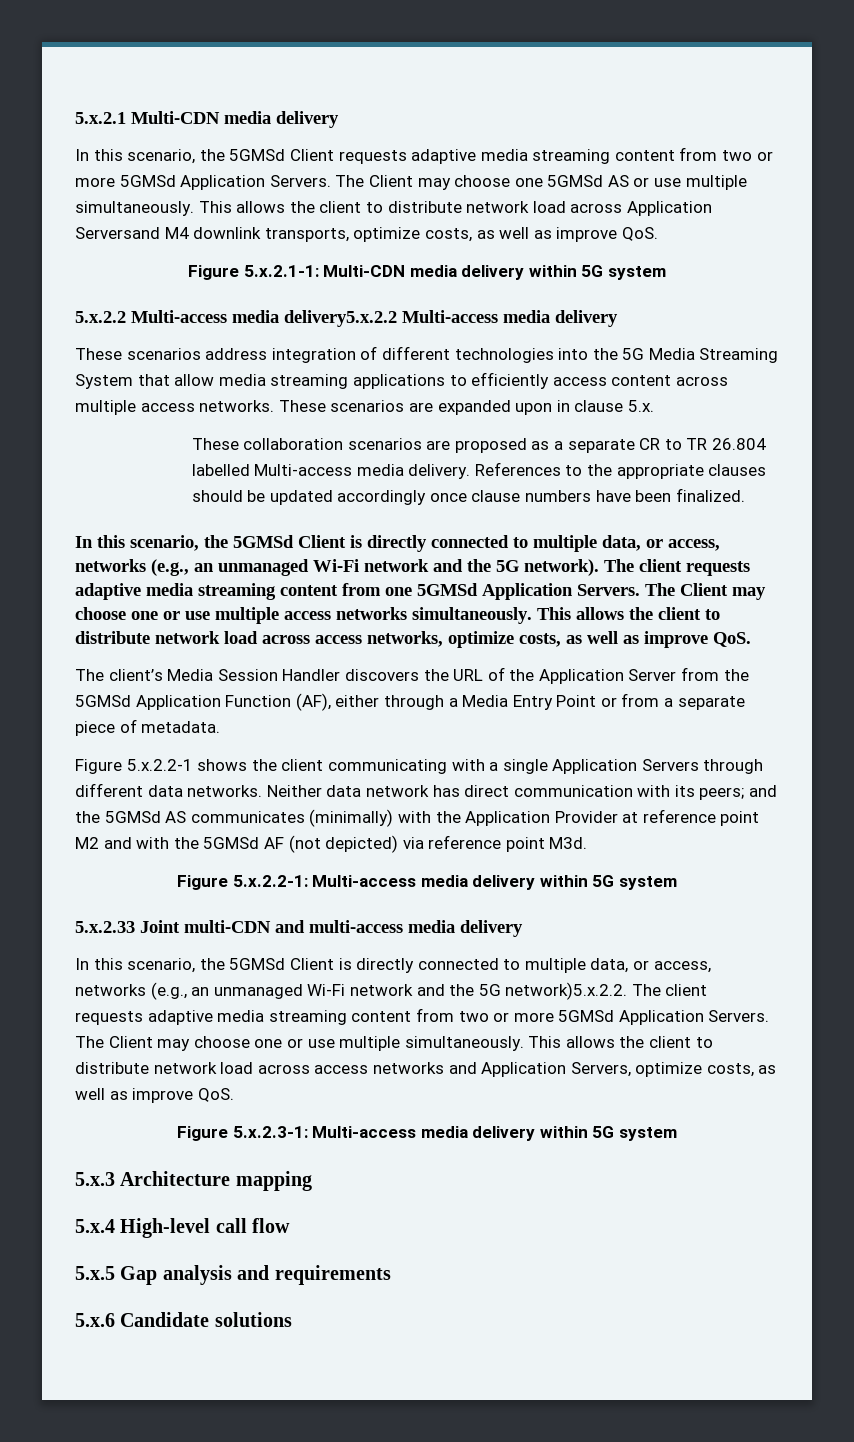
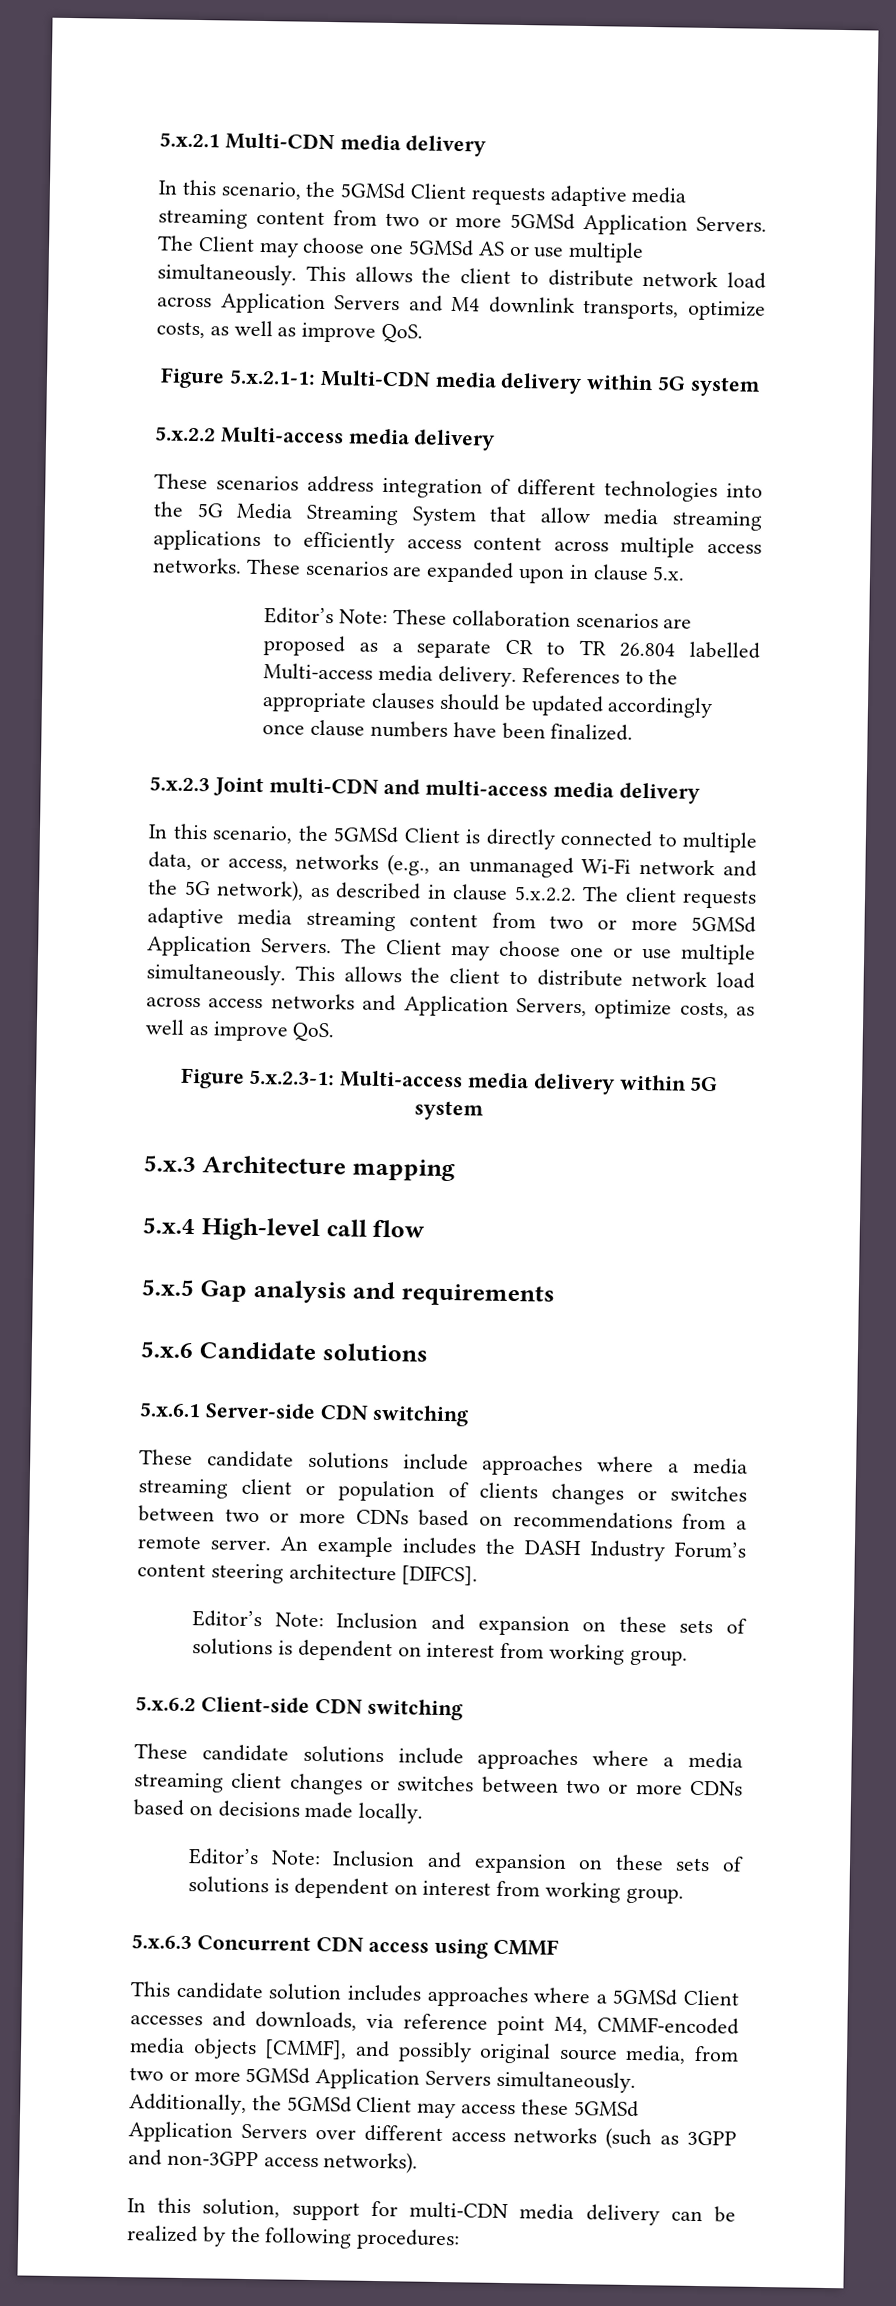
- This allows the client to distribute network load across Application Serversand M4 downlink transports, optimize costs, as well as improve QoS.
+ This allows the client to distribute network load across Application Servers and M4 downlink transports, optimize costs, as well as improve QoS.
- 5.x.2.2 Multi-access media delivery5.x.2.2 Multi-access media delivery
+ 5.x.2.2 Multi-access media delivery
- These collaboration scenarios are proposed as a separate CR to TR 26.804 labelled Multi-access media delivery.
+ Editor’s Note: These collaboration scenarios are proposed as a separate CR to TR 26.804 labelled Multi-access media delivery.
- In this scenario, the 5GMSd Client is directly connected to multiple data, or access, networks (e.g., an unmanaged Wi-Fi network and the 5G network). The client requests adaptive media streaming content from one 5GMSd Application Servers. The Client may choose one or use multiple access networks simultaneously. This allows the client to distribute network load across access networks, optimize costs, as well as improve QoS.
- The client’s Media Session Handler discovers the URL of the Application Server from the 5GMSd Application Function (AF), either through a Media Entry Point or from a separate piece of metadata.
- Figure 5.x.2.2-1 shows the client communicating with a single Application Servers through different data networks. Neither data network has direct communication with its peers; and the 5GMSd AS communicates (minimally) with the Application Provider at reference point M2 and with the 5GMSd AF (not depicted) via reference point M3d.
- Figure 5.x.2.2-1: Multi-access media delivery within 5G system
- 5.x.2.33 Joint multi-CDN and multi-access media delivery
+ 5.x.2.3 Joint multi-CDN and multi-access media delivery
- In this scenario, the 5GMSd Client is directly connected to multiple data, or access, networks (e.g., an unmanaged Wi-Fi network and the 5G network)5.x.2.2. The client requests adaptive media streaming content from two or more 5GMSd Application Servers.
+ In this scenario, the 5GMSd Client is directly connected to multiple data, or access, networks (e.g., an unmanaged Wi-Fi network and the 5G network), as described in clause 5.x.2.2. The client requests adaptive media streaming content from two or more 5GMSd Application Servers.
+ 5.x.6.1 Server-side CDN switching
+ These candidate solutions include approaches where a media streaming client or population of clients changes or switches between two or more CDNs based on recommendations from a remote server. An example includes the DASH Industry Forum’s content steering architecture [DIFCS].
+ Editor’s Note: Inclusion and expansion on these sets of solutions is dependent on interest from working group.
+ 5.x.6.2 Client-side CDN switching
+ These candidate solutions include approaches where a media streaming client changes or switches between two or more CDNs based on decisions made locally.
+ Editor’s Note: Inclusion and expansion on these sets of solutions is dependent on interest from working group.
+ 5.x.6.3 Concurrent CDN access using CMMF
+ This candidate solution includes approaches where a 5GMSd Client accesses and downloads, via reference point M4, CMMF-encoded media objects [CMMF], and possibly original source media, from two or more 5GMSd Application Servers simultaneously. Additionally, the 5GMSd Client may access these 5GMSd Application Servers over different access networks (such as 3GPP and non-3GPP access networks).
+ In this solution, support for multi-CDN media delivery can be realized by the following procedures:

